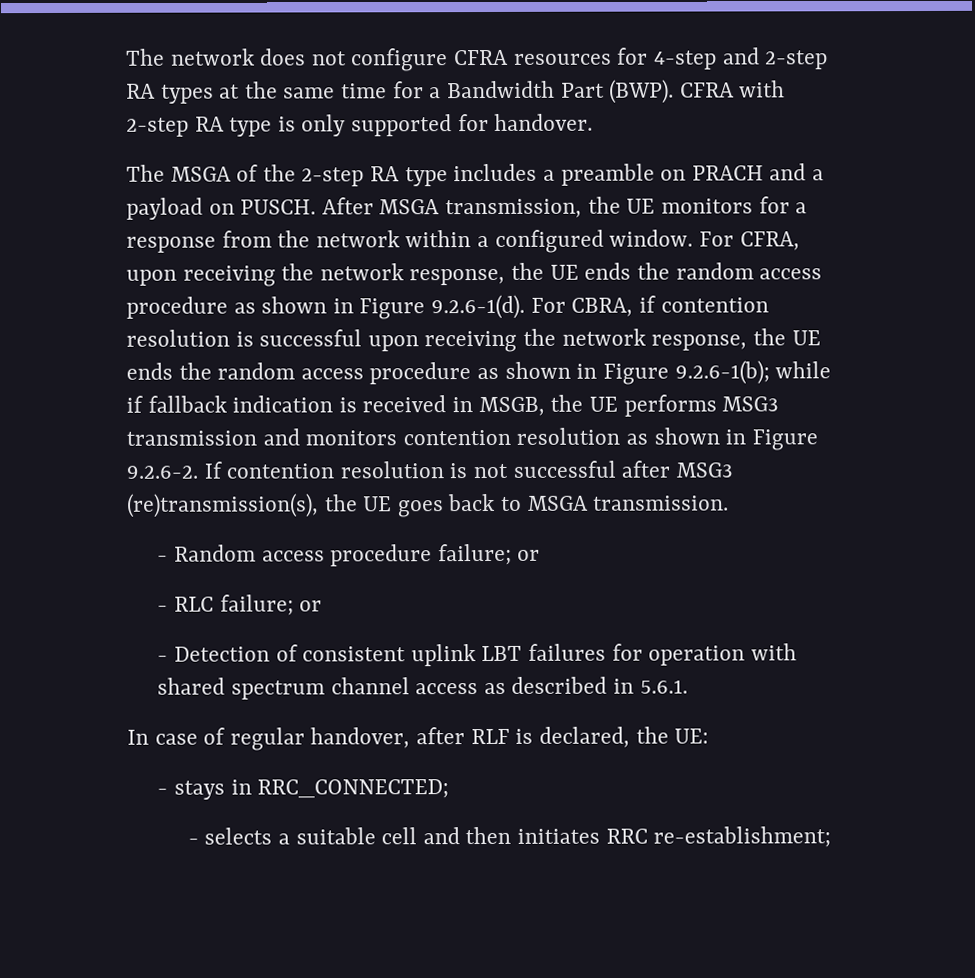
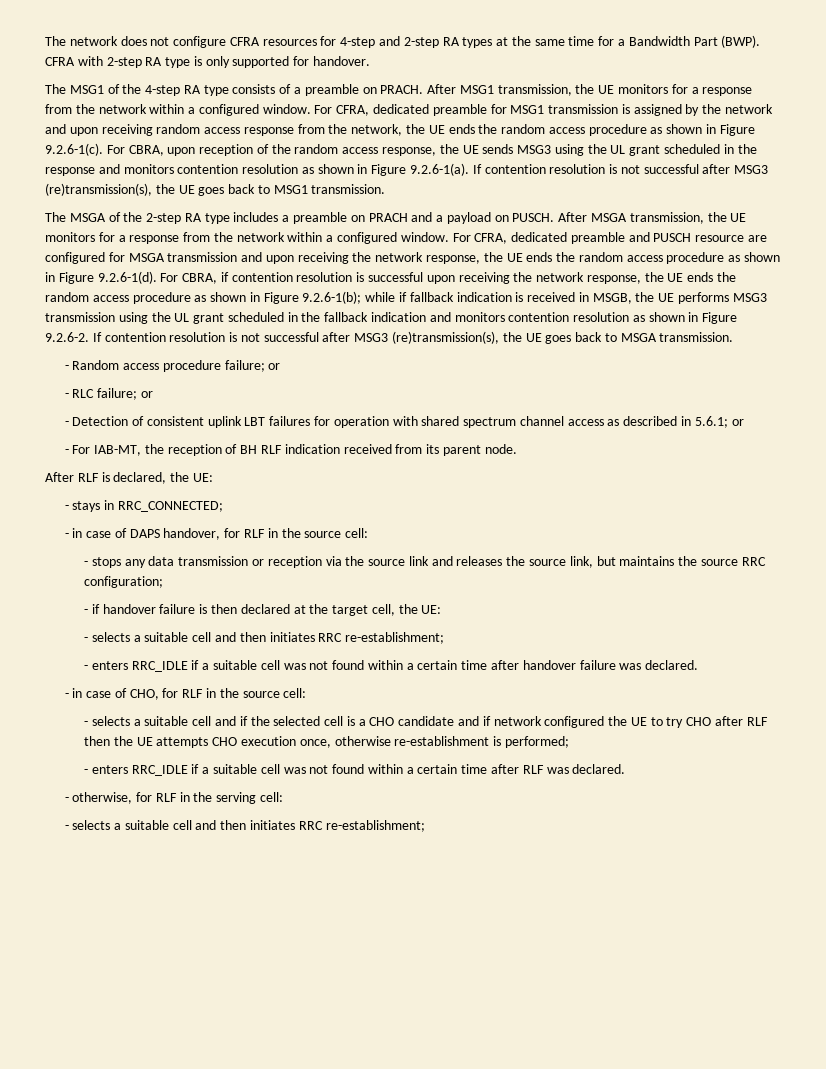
+ The MSG1 of the 4-step RA type consists of a preamble on PRACH. After MSG1 transmission, the UE monitors for a response from the network within a configured window. For CFRA, dedicated preamble for MSG1 transmission is assigned by the network and upon receiving random access response from the network, the UE ends the random access procedure as shown in Figure 9.2.6-1(c). For CBRA, upon reception of the random access response, the UE sends MSG3 using the UL grant scheduled in the response and monitors contention resolution as shown in Figure 9.2.6-1(a). If contention resolution is not successful after MSG3 (re)transmission(s), the UE goes back to MSG1 transmission.
- For CFRA, upon receiving the network response, the UE ends the random access procedure as shown in Figure 9.2.6-1(d). For CBRA, if contention resolution is successful upon receiving the network response, the UE ends the random access procedure as shown in Figure 9.2.6-1(b);
+ For CFRA, dedicated preamble and PUSCH resource are configured for MSGA transmission and upon receiving the network response, the UE ends the random access procedure as shown in Figure 9.2.6-1(d). For CBRA, if contention resolution is successful upon receiving the network response, the UE ends the random access procedure as shown in Figure 9.2.6-1(b);
- while if fallback indication is received in MSGB, the UE performs MSG3 transmission and monitors contention resolution as shown in Figure 9.2.6-2. If contention resolution is not successful after MSG3 (re)transmission(s), the UE goes back to MSGA transmission.
+ while if fallback indication is received in MSGB, the UE performs MSG3 transmission using the UL grant scheduled in the fallback indication and monitors contention resolution as shown in Figure 9.2.6-2. If contention resolution is not successful after MSG3 (re)transmission(s), the UE goes back to MSGA transmission.
- - Detection of consistent uplink LBT failures for operation with shared spectrum channel access as described in 5.6.1.
- In case of regular handover, after RLF is declared, the UE:
+ - Detection of consistent uplink LBT failures for operation with shared spectrum channel access as described in 5.6.1; or
+ - For IAB-MT, the reception of BH RLF indication received from its parent node.
+ After RLF is declared, the UE:
+ - in case of DAPS handover, for RLF in the source cell:
+ - stops any data transmission or reception via the source link and releases the source link, but maintains the source RRC configuration;
+ - if handover failure is then declared at the target cell, the UE:
+ - enters RRC_IDLE if a suitable cell was not found within a certain time after handover failure was declared.
+ - in case of CHO, for RLF in the source cell:
+ - selects a suitable cell and if the selected cell is a CHO candidate and if network configured the UE to try CHO after RLF then the UE attempts CHO execution once, otherwise re-establishment is performed;
+ - enters RRC_IDLE if a suitable cell was not found within a certain time after RLF was declared.
+ - otherwise, for RLF in the serving cell:
+ - selects a suitable cell and then initiates RRC re-establishment;

